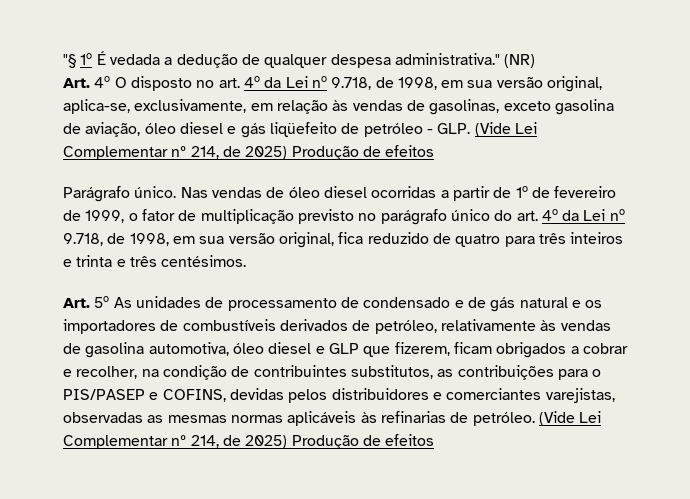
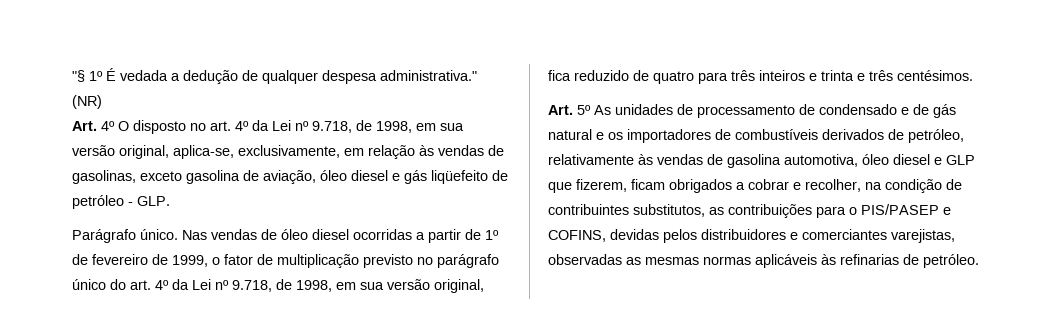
- "§ 1o É vedada a dedução de qualquer despesa administrativa."
+ "§ 1º É vedada a dedução de qualquer despesa administrativa."
- Art. 4o O disposto no art. 4o da Lei no 9.718, de 1998, em sua versão original, aplica-se, exclusivamente, em relação às vendas de gasolinas, exceto gasolina de aviação, óleo diesel e gás liqüefeito de petróleo - GLP. (Vide Lei Complementar nº 214, de 2025) Produção de efeitos
+ Art. 4º O disposto no art. 4º da Lei nº 9.718, de 1998, em sua versão original, aplica-se, exclusivamente, em relação às vendas de gasolinas, exceto gasolina de aviação, óleo diesel e gás liqüefeito de petróleo - GLP.
- Nas vendas de óleo diesel ocorridas a partir de 1o de fevereiro de 1999, o fator de multiplicação previsto no parágrafo único do art. 4o da Lei no 9.718, de 1998, em sua versão original, fica reduzido de quatro para três inteiros e trinta e três centésimos.
+ Nas vendas de óleo diesel ocorridas a partir de 1º de fevereiro de 1999, o fator de multiplicação previsto no parágrafo único do art. 4º da Lei nº 9.718, de 1998, em sua versão original, fica reduzido de quatro para três inteiros e trinta e três centésimos.
- Art. 5o As unidades de processamento de condensado e de gás natural e os importadores de combustíveis derivados de petróleo, relativamente às vendas de gasolina automotiva, óleo diesel e GLP que fizerem, ficam obrigados a cobrar e recolher, na condição de contribuintes substitutos, as contribuições para o PIS/PASEP e COFINS, devidas pelos distribuidores e comerciantes varejistas, observadas as mesmas normas aplicáveis às refinarias de petróleo. (Vide Lei Complementar nº 214, de 2025) Produção de efeitos
+ Art. 5º As unidades de processamento de condensado e de gás natural e os importadores de combustíveis derivados de petróleo, relativamente às vendas de gasolina automotiva, óleo diesel e GLP que fizerem, ficam obrigados a cobrar e recolher, na condição de contribuintes substitutos, as contribuições para o PIS/PASEP e COFINS, devidas pelos distribuidores e comerciantes varejistas, observadas as mesmas normas aplicáveis às refinarias de petróleo.

